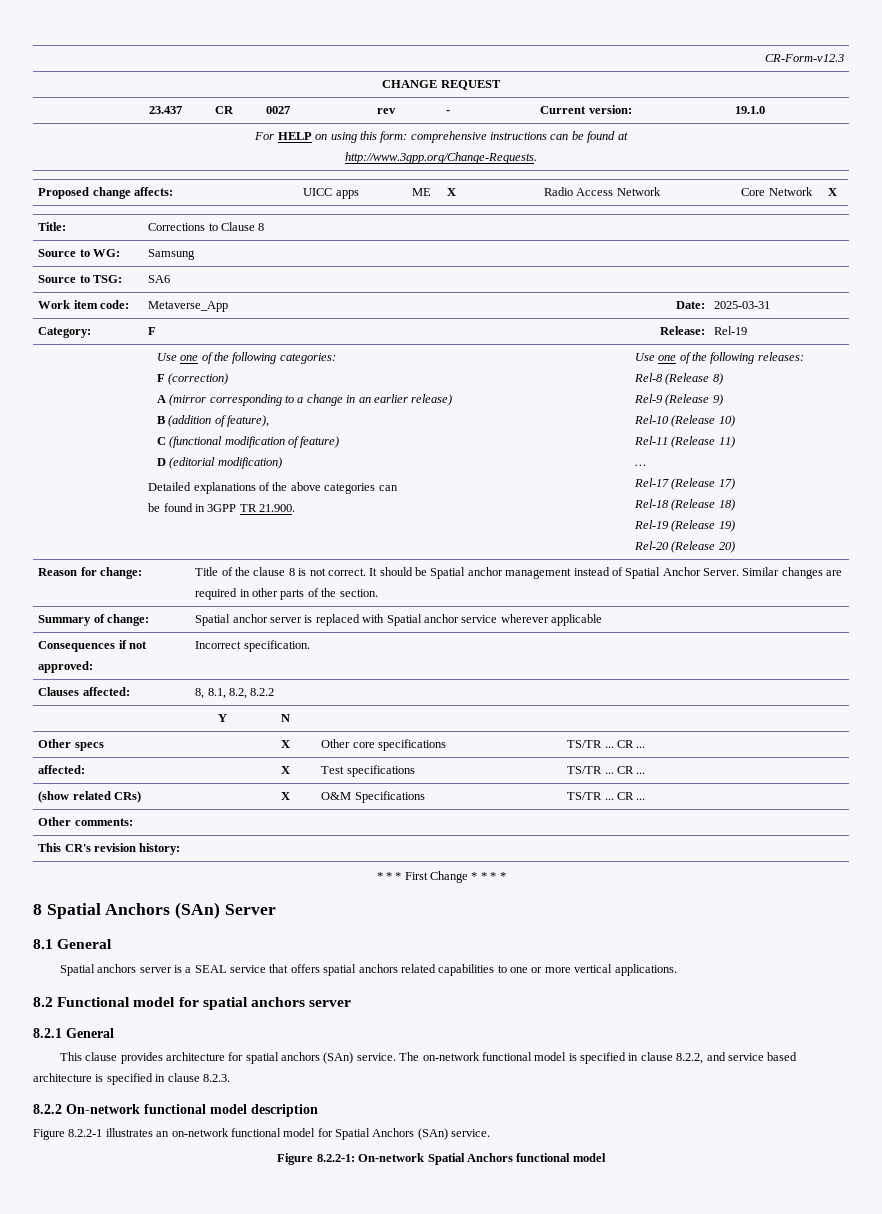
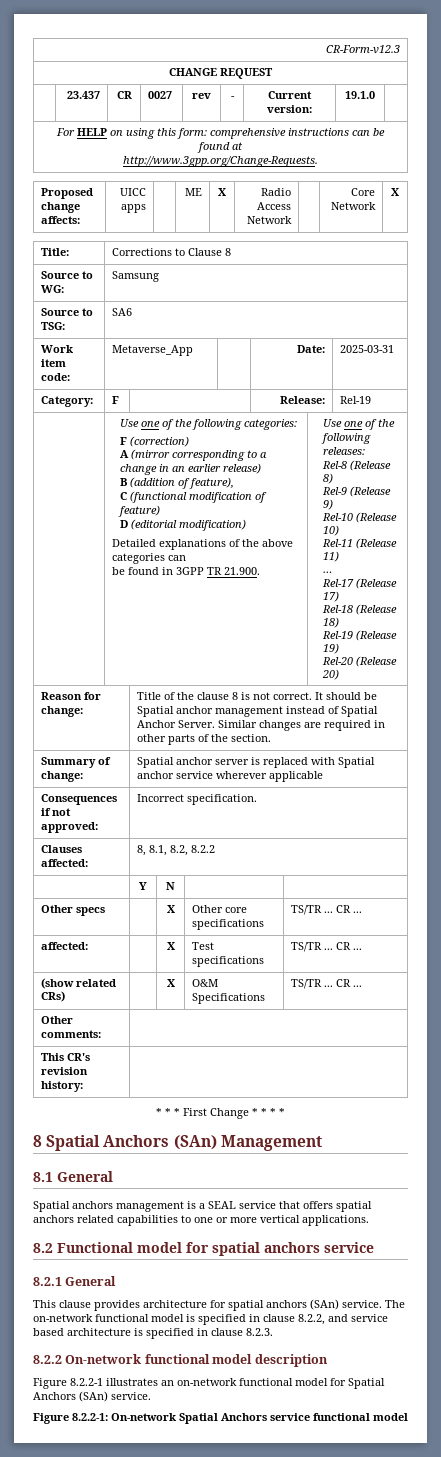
- 8 Spatial Anchors (SAn) Server
+ 8 Spatial Anchors (SAn) Management
- Spatial anchors server is a SEAL service that offers spatial anchors related capabilities to one or more vertical applications.
+ Spatial anchors management is a SEAL service that offers spatial anchors related capabilities to one or more vertical applications.
- 8.2 Functional model for spatial anchors server
+ 8.2 Functional model for spatial anchors service
- Figure 8.2.2-1: On-network Spatial Anchors functional model
+ Figure 8.2.2-1: On-network Spatial Anchors service functional model

